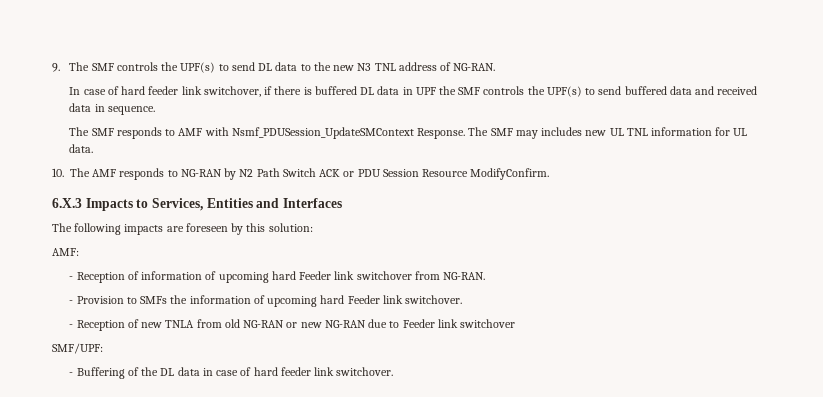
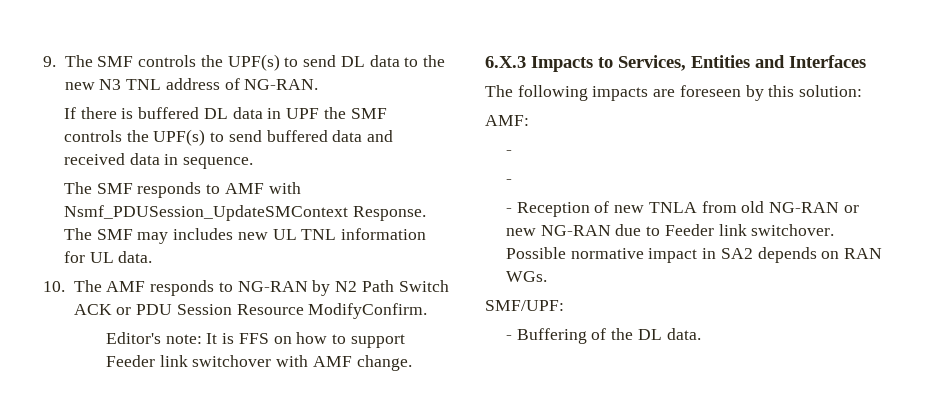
- In case of hard feeder link switchover, if there is buffered DL data in UPF the SMF controls the UPF(s) to send buffered data and received data in sequence.
+ If there is buffered DL data in UPF the SMF controls the UPF(s) to send buffered data and received data in sequence.
+ Editor's note: It is FFS on how to support Feeder link switchover with AMF change.
  AMF:
- - Reception of information of upcoming hard Feeder link switchover from NG-RAN.
- - Provision to SMFs the information of upcoming hard Feeder link switchover.
+ -
+ -
- - Reception of new TNLA from old NG-RAN or new NG-RAN due to Feeder link switchover
+ - Reception of new TNLA from old NG-RAN or new NG-RAN due to Feeder link switchover. Possible normative impact in SA2 depends on RAN WGs.
- - Buffering of the DL data in case of hard feeder link switchover.
+ - Buffering of the DL data.

